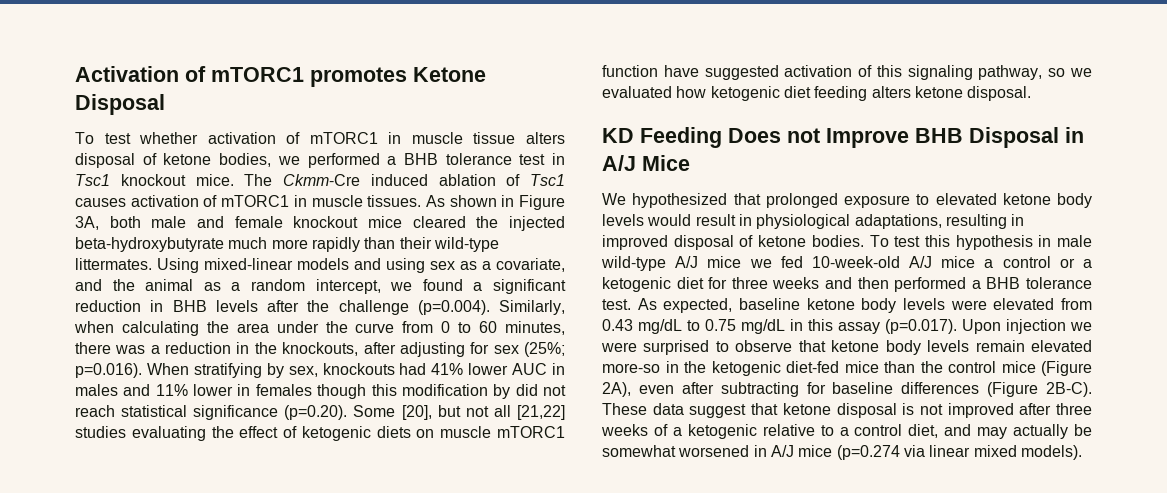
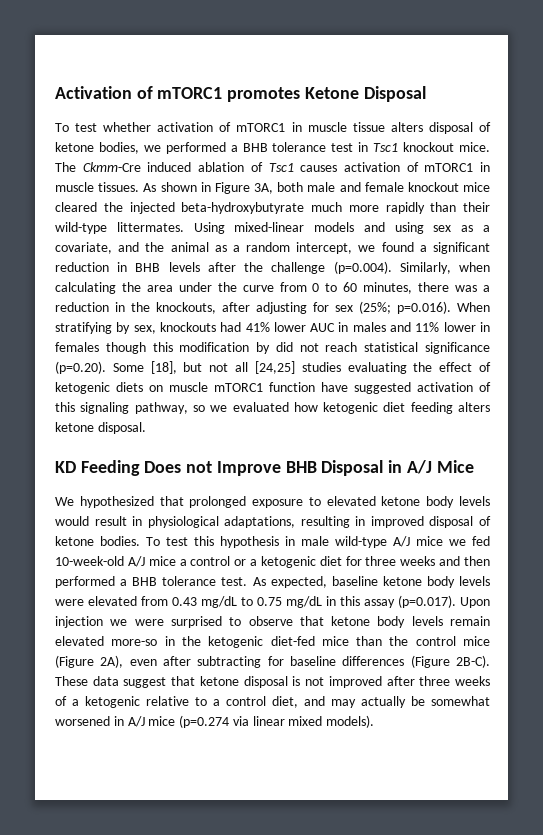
- p=0.016). When stratifying by sex, knockouts had 41% lower AUC in males and 11% lower in females though this modification by did not reach statistical significance (p=0.20). Some [20], but not all [21,22] studies evaluating the effect of ketogenic diets on muscle mTORC1 function have suggested activation of this signaling pathway, so we evaluated how ketogenic diet feeding alters ketone disposal.
+ p=0.016). When stratifying by sex, knockouts had 41% lower AUC in males and 11% lower in females though this modification by did not reach statistical significance (p=0.20). Some [18], but not all [24,25] studies evaluating the effect of ketogenic diets on muscle mTORC1 function have suggested activation of this signaling pathway, so we evaluated how ketogenic diet feeding alters ketone disposal.

